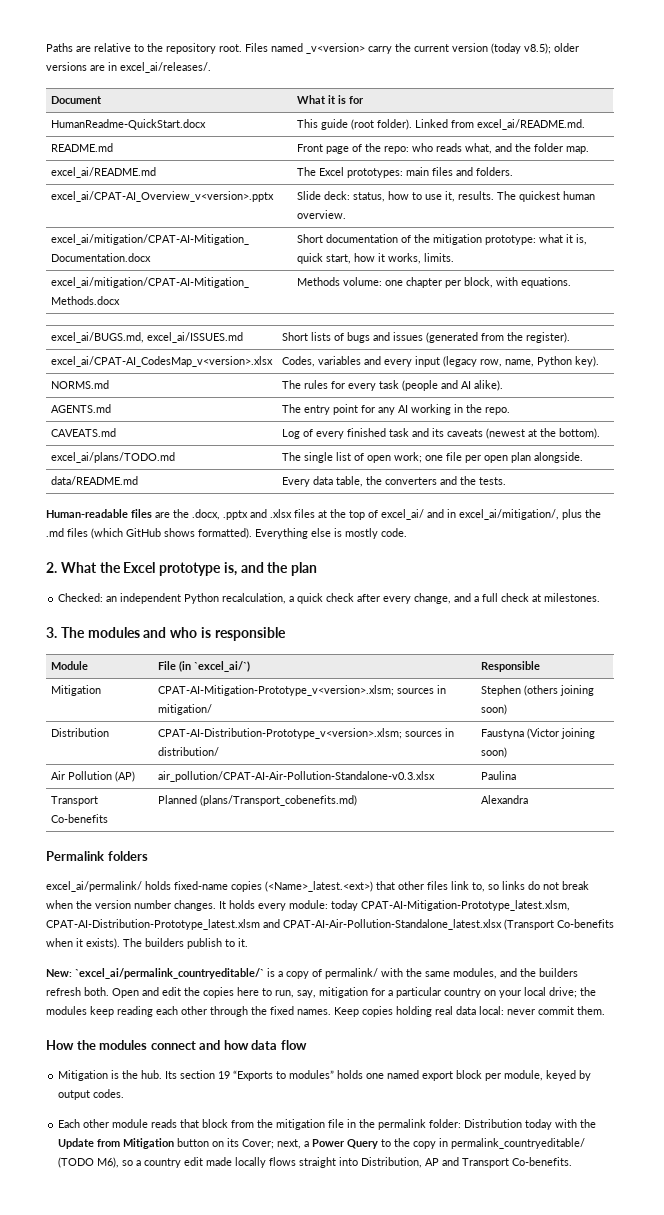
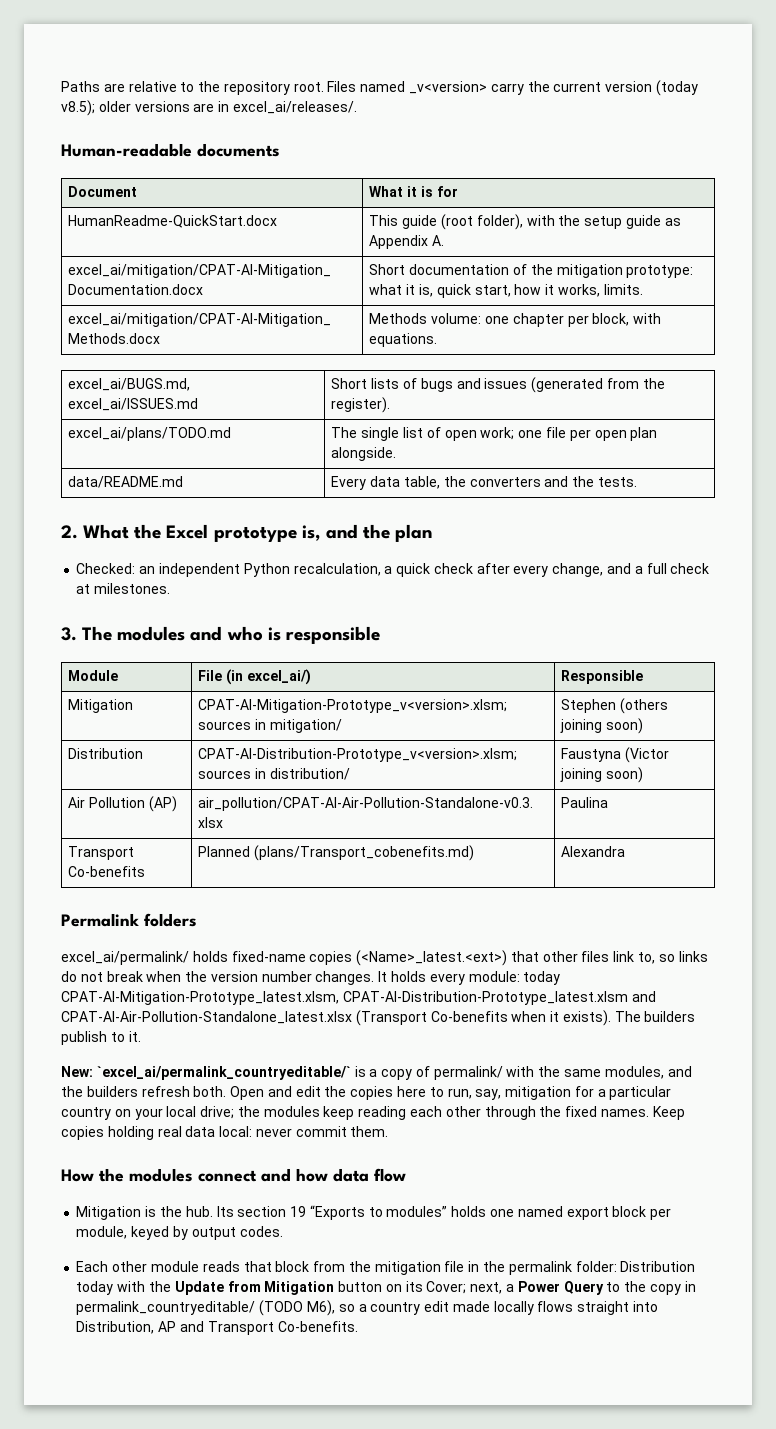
+ Human-readable documents
- HumanReadme-QuickStart.docx | This guide (root folder). Linked from excel_ai/README.md.
- README.md | Front page of the repo: who reads what, and the folder map.
- excel_ai/README.md | The Excel prototypes: main files and folders.
- excel_ai/CPAT-AI_Overview_v<version>.pptx | Slide deck: status, how to use it, results. The quickest human overview.
+ HumanReadme-QuickStart.docx | This guide (root folder), with the setup guide as Appendix A.
- excel_ai/CPAT-AI_CodesMap_v<version>.xlsx | Codes, variables and every input (legacy row, name, Python key).
- NORMS.md | The rules for every task (people and AI alike).
- AGENTS.md | The entry point for any AI working in the repo.
- CAVEATS.md | Log of every finished task and its caveats (newest at the bottom).
- Human-readable files are the .docx, .pptx and .xlsx files at the top of excel_ai/ and in excel_ai/mitigation/, plus the .md files (which GitHub shows formatted). Everything else is mostly code.
- Module | File (in `excel_ai/`) | Responsible
+ Module | File (in excel_ai/) | Responsible

